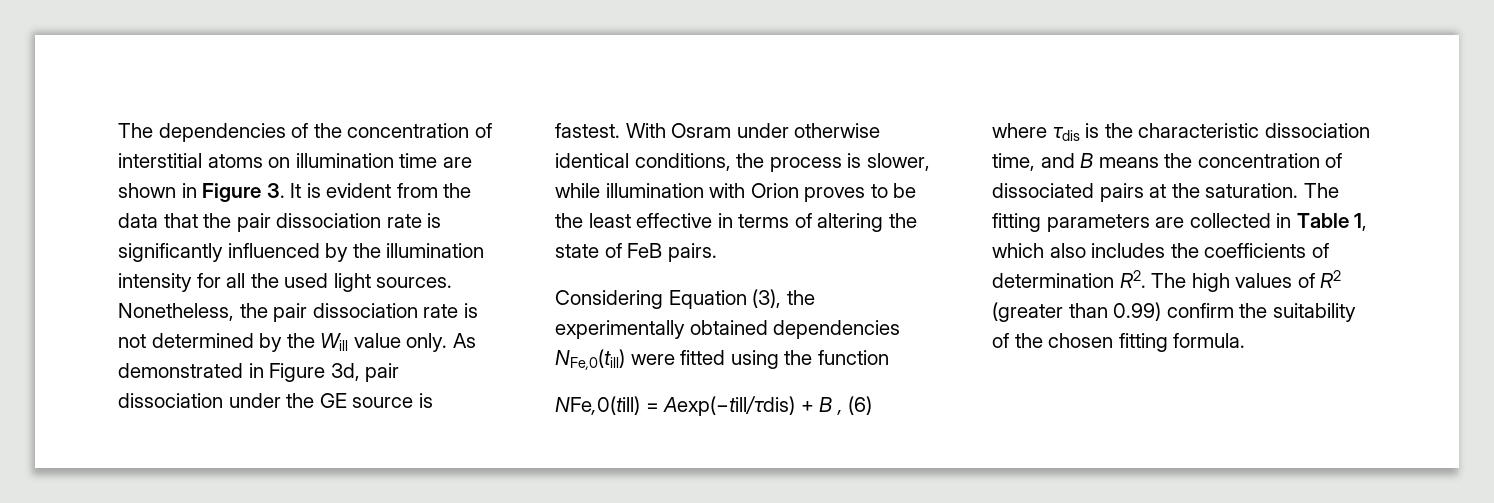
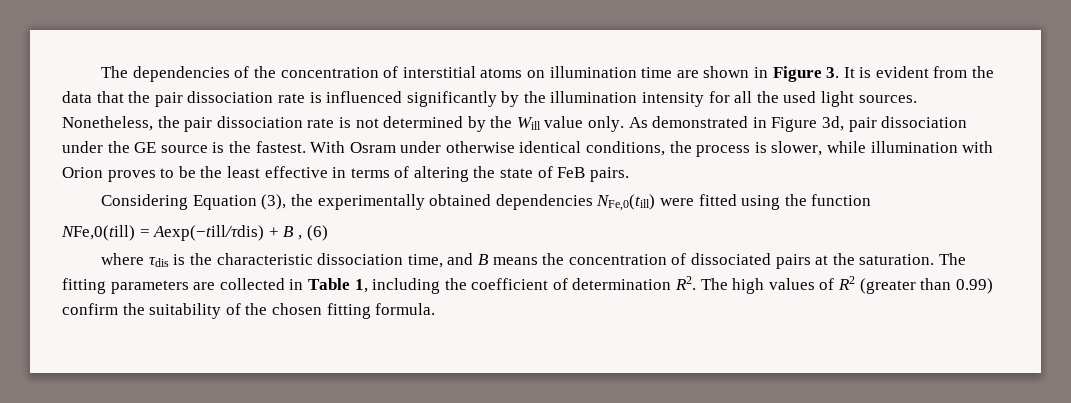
- The dependencies of the concentration of interstitial atoms on illumination time are shown in Figure 3. It is evident from the data that the pair dissociation rate is significantly influenced by the illumination intensity for all the used light sources.
+ The dependencies of the concentration of interstitial atoms on illumination time are shown in Figure 3. It is evident from the data that the pair dissociation rate is influenced significantly by the illumination intensity for all the used light sources.
- As demonstrated in Figure 3d, pair dissociation under the GE source is fastest.
+ As demonstrated in Figure 3d, pair dissociation under the GE source is the fastest.
- The fitting parameters are collected in Table 1, which also includes the coefficients of determination R2. The high values of R2 (greater than 0.99) confirm the suitability of the chosen fitting formula.
+ The fitting parameters are collected in Table 1, including the coefficient of determination R2. The high values of R2 (greater than 0.99) confirm the suitability of the chosen fitting formula.

